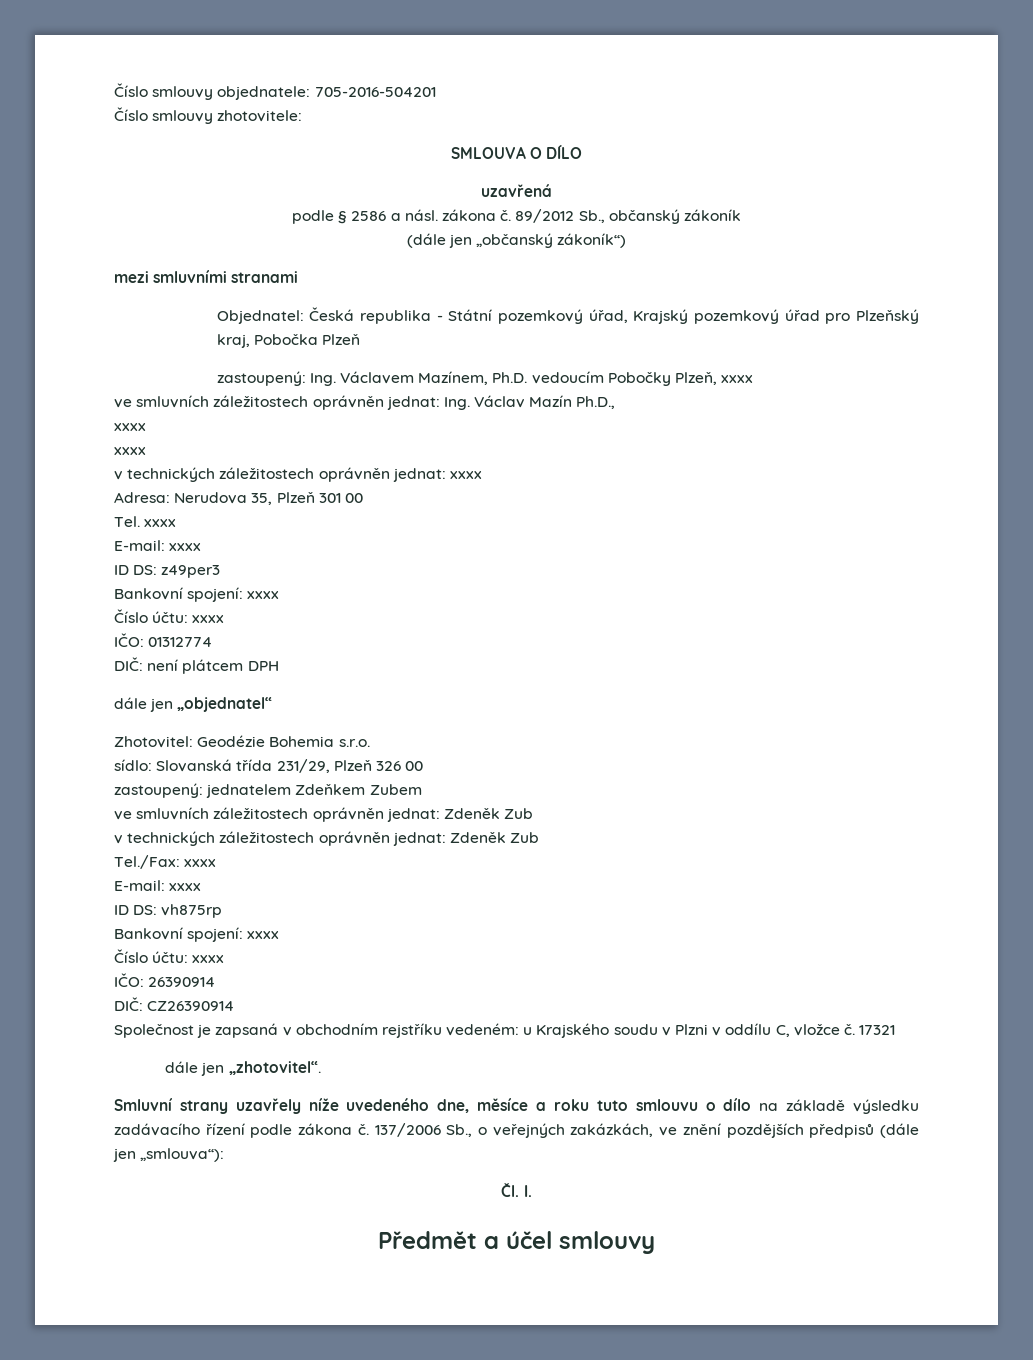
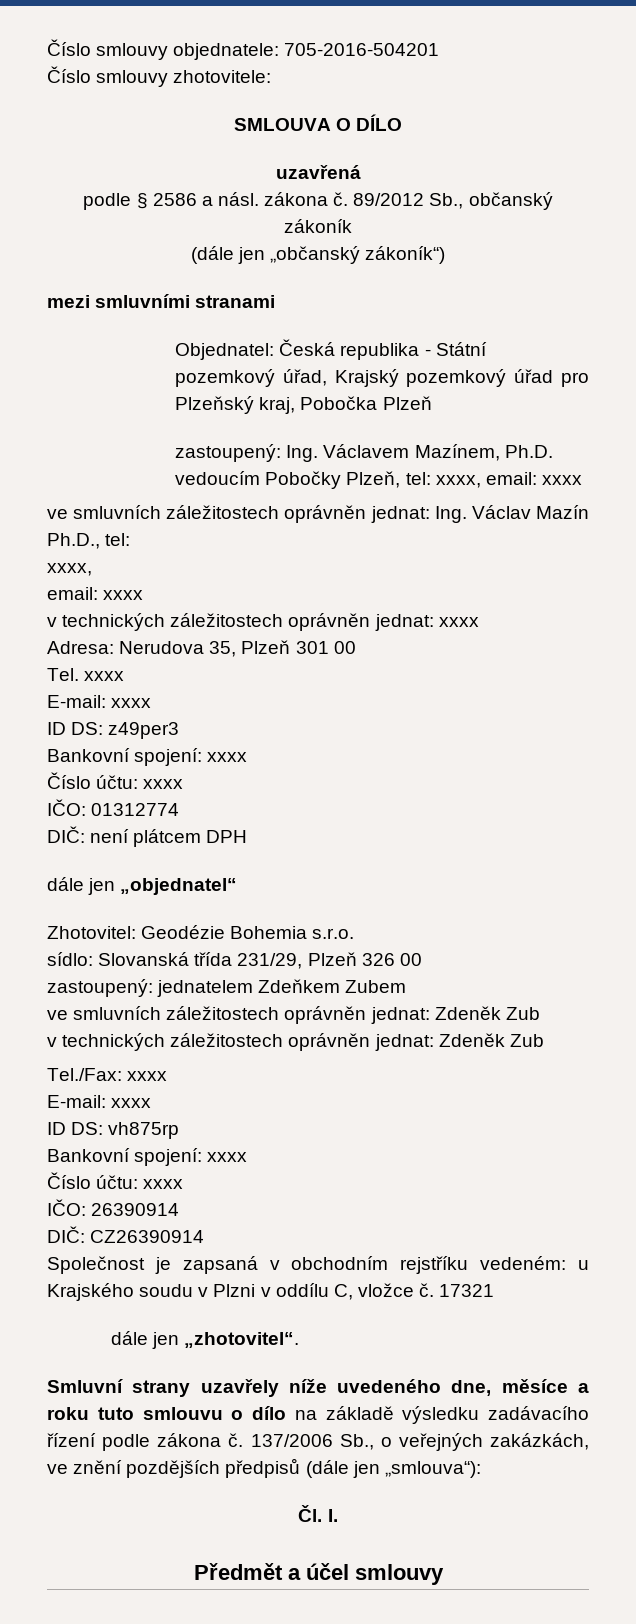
- zastoupený: Ing. Václavem Mazínem, Ph.D. vedoucím Pobočky Plzeň, xxxx
+ zastoupený: Ing. Václavem Mazínem, Ph.D. vedoucím Pobočky Plzeň, tel: xxxx, email: xxxx
- ve smluvních záležitostech oprávněn jednat: Ing. Václav Mazín Ph.D.,
- xxxx
- xxxx
+ ve smluvních záležitostech oprávněn jednat: Ing. Václav Mazín Ph.D., tel:
+ xxxx,
+ email: xxxx

